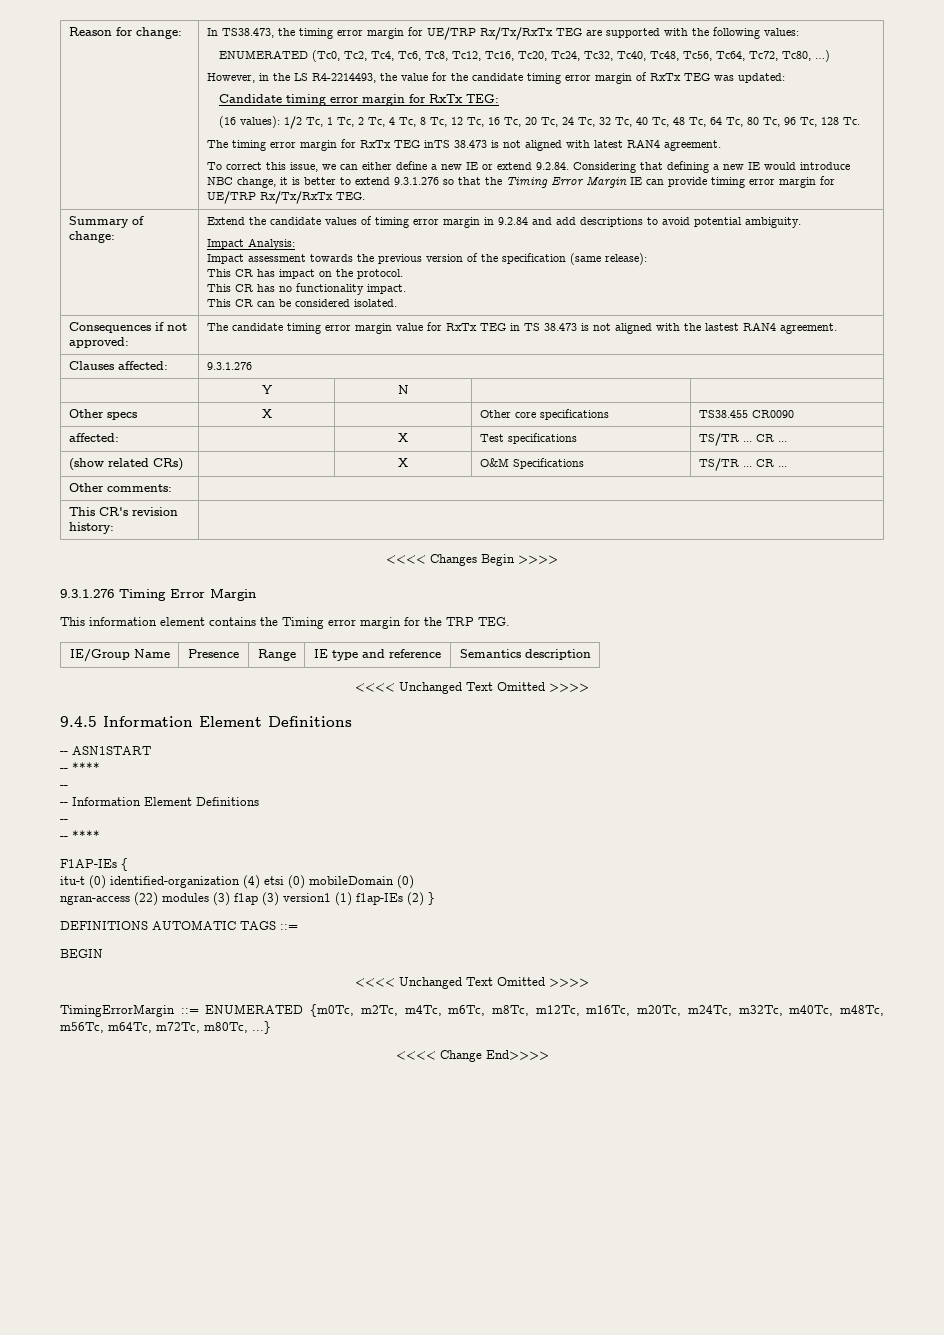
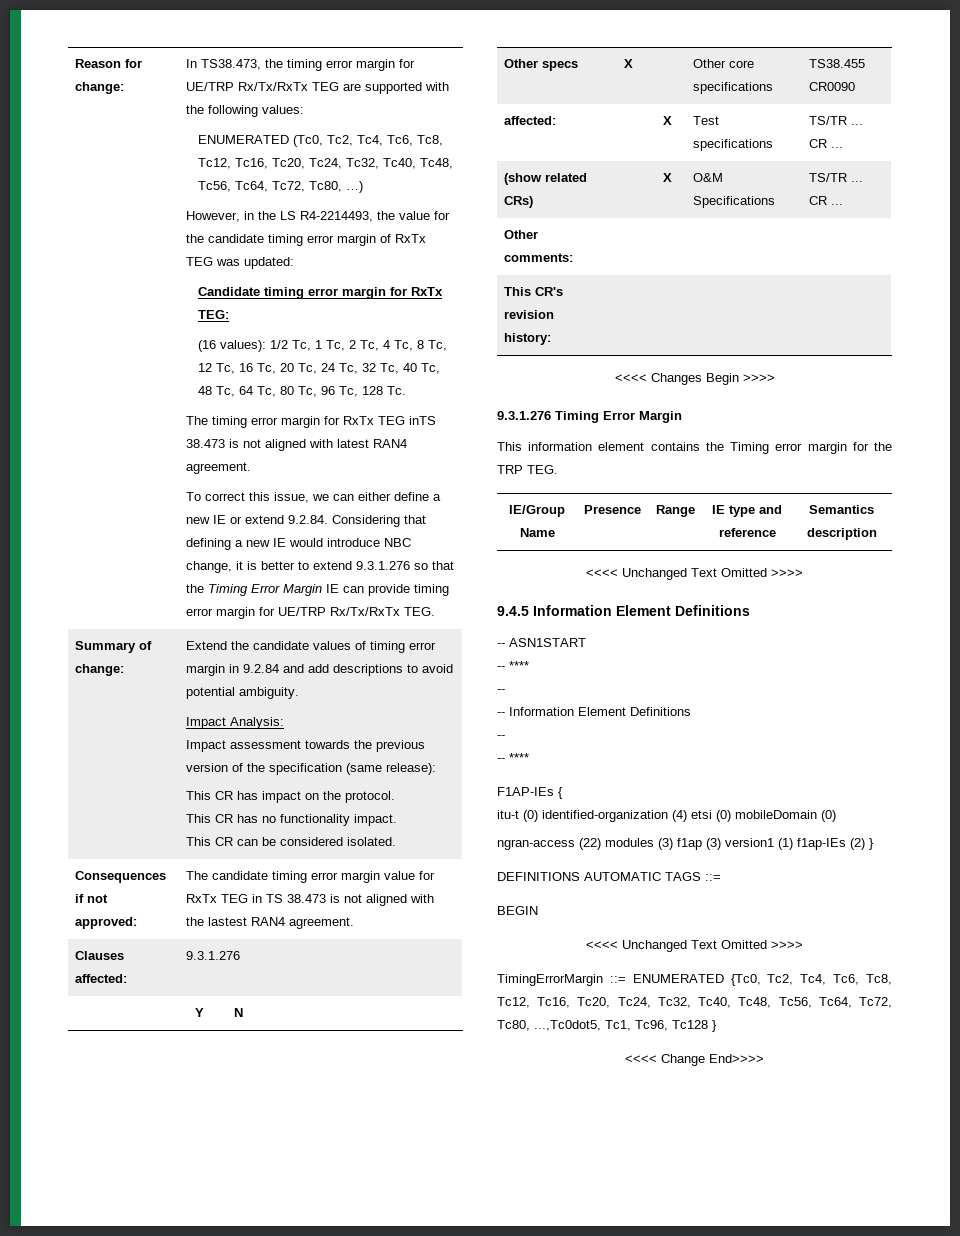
- TimingErrorMargin ::= ENUMERATED {m0Tc, m2Tc, m4Tc, m6Tc, m8Tc, m12Tc, m16Tc, m20Tc, m24Tc, m32Tc, m40Tc, m48Tc, m56Tc, m64Tc, m72Tc, m80Tc, ...}
+ TimingErrorMargin ::= ENUMERATED {Tc0, Tc2, Tc4, Tc6, Tc8, Tc12, Tc16, Tc20, Tc24, Tc32, Tc40, Tc48, Tc56, Tc64, Tc72, Tc80, ...,Tc0dot5, Tc1, Tc96, Tc128 }

